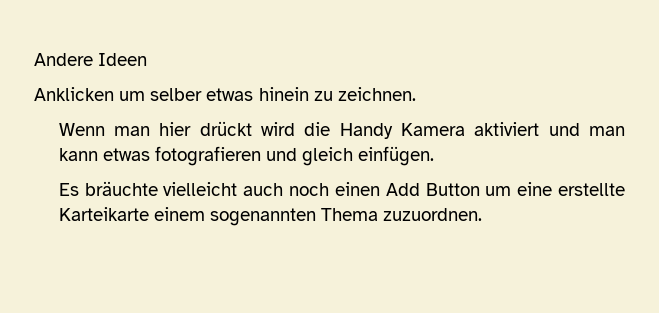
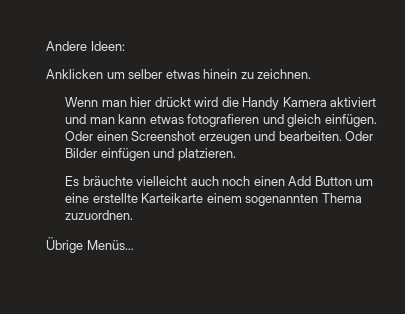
- Andere Ideen
+ Andere Ideen:
+ Oder einen Screenshot erzeugen und bearbeiten. Oder Bilder einfügen und platzieren.
+ Übrige Menüs…

